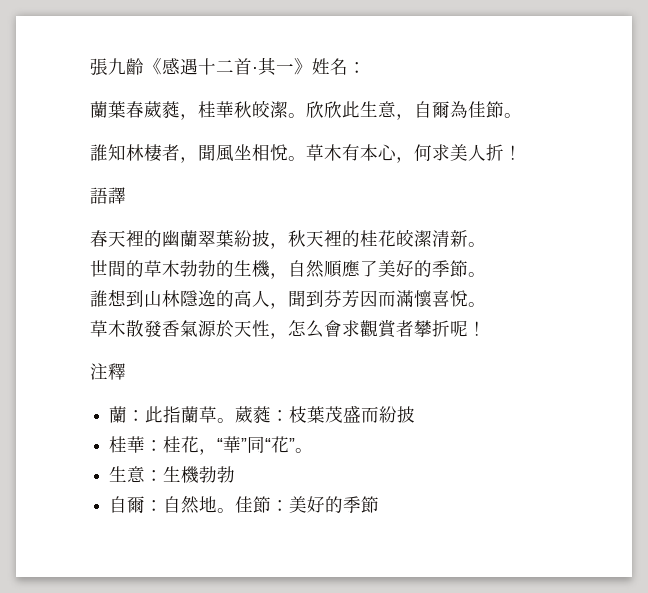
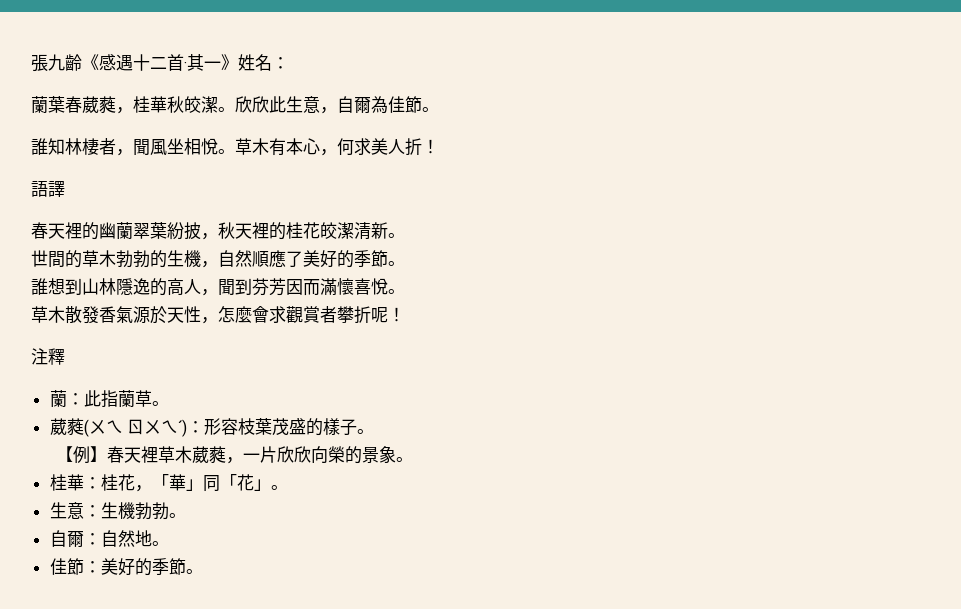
- 草木散發香氣源於天性，怎么會求觀賞者攀折呢！
+ 草木散發香氣源於天性，怎麼會求觀賞者攀折呢！
- 蘭：此指蘭草。葳蕤：枝葉茂盛而紛披
- 桂華：桂花，“華”同“花”。
+ 蘭：此指蘭草。
+ 葳蕤(ㄨㄟ ㄖㄨㄟˊ)：形容枝葉茂盛的樣子。
+ 【例】春天裡草木葳蕤，一片欣欣向榮的景象。
+ 桂華：桂花，「華」同「花」。
- 生意：生機勃勃
+ 生意：生機勃勃。
- 自爾：自然地。佳節：美好的季節
+ 自爾：自然地。
+ 佳節：美好的季節。

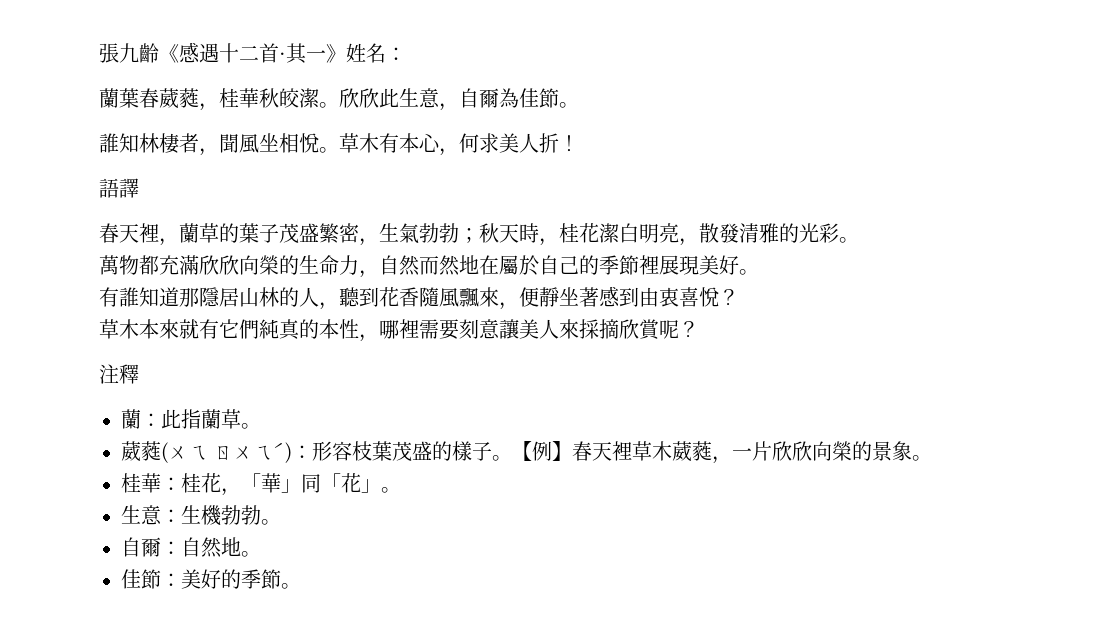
- 春天裡的幽蘭翠葉紛披，秋天裡的桂花皎潔清新。
- 世間的草木勃勃的生機，自然順應了美好的季節。
- 誰想到山林隱逸的高人，聞到芬芳因而滿懷喜悅。
- 草木散發香氣源於天性，怎麼會求觀賞者攀折呢！
+ 春天裡，蘭草的葉子茂盛繁密，生氣勃勃；秋天時，桂花潔白明亮，散發清雅的光彩。
+ 萬物都充滿欣欣向榮的生命力，自然而然地在屬於自己的季節裡展現美好。
+ 有誰知道那隱居山林的人，聽到花香隨風飄來，便靜坐著感到由衷喜悅？
+ 草木本來就有它們純真的本性，哪裡需要刻意讓美人來採摘欣賞呢？
- 葳蕤(ㄨㄟ ㄖㄨㄟˊ)：形容枝葉茂盛的樣子。
- 【例】春天裡草木葳蕤，一片欣欣向榮的景象。
+ 葳蕤(ㄨㄟ ㄖㄨㄟˊ)：形容枝葉茂盛的樣子。【例】春天裡草木葳蕤，一片欣欣向榮的景象。

